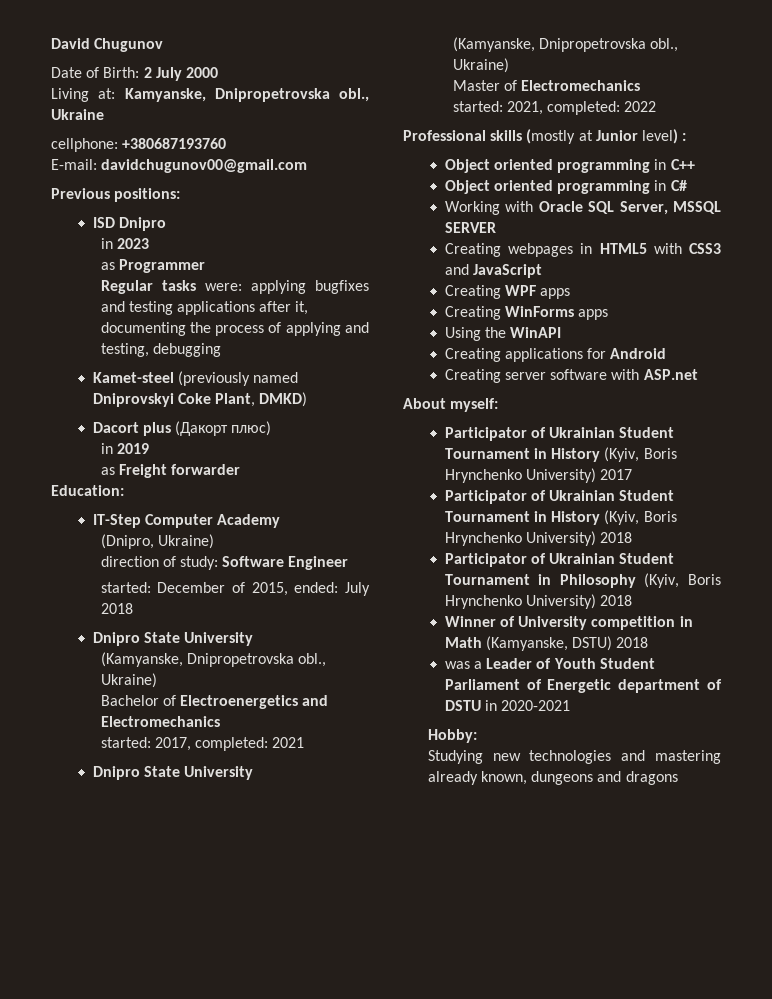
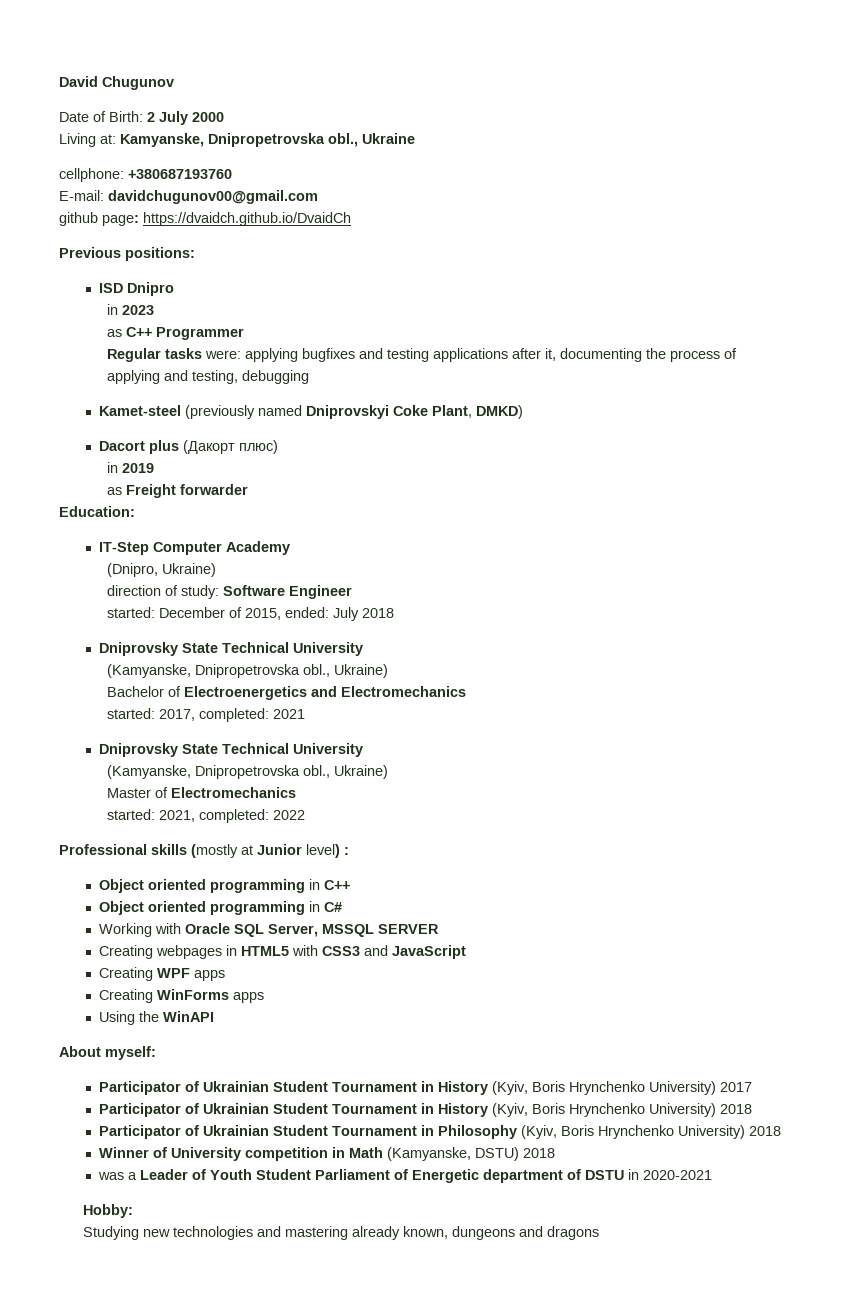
+ github page: https://dvaidch.github.io/DvaidCh
- as Programmer
+ as C++ Programmer
  started: December of 2015, ended: July 2018
- Dnipro State University
+ Dniprovsky State Technical University
  started: 2017, completed: 2021
- Dnipro State University
+ Dniprovsky State Technical University
- Creating applications for Android
- Creating server software with ASP.net

